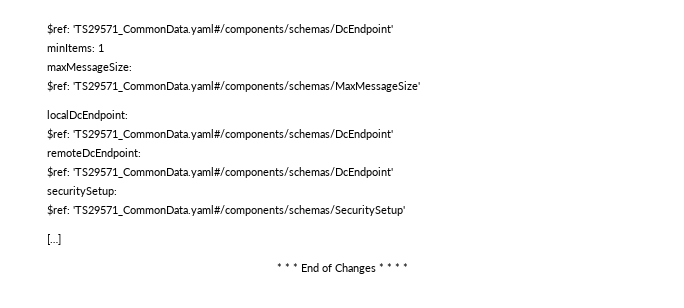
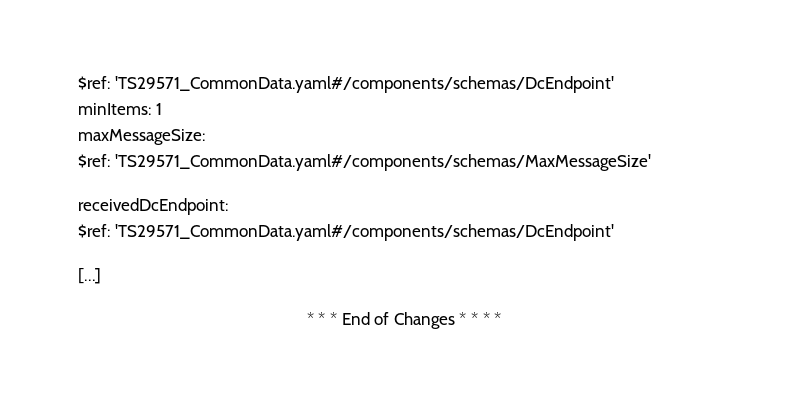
- localDcEndpoint:
+ receivedDcEndpoint:
  $ref: 'TS29571_CommonData.yaml#/components/schemas/DcEndpoint'
- remoteDcEndpoint:
- $ref: 'TS29571_CommonData.yaml#/components/schemas/DcEndpoint'
- securitySetup:
- $ref: 'TS29571_CommonData.yaml#/components/schemas/SecuritySetup'

